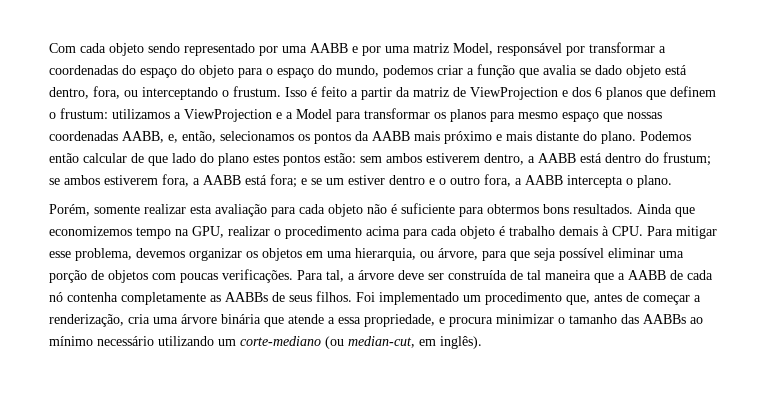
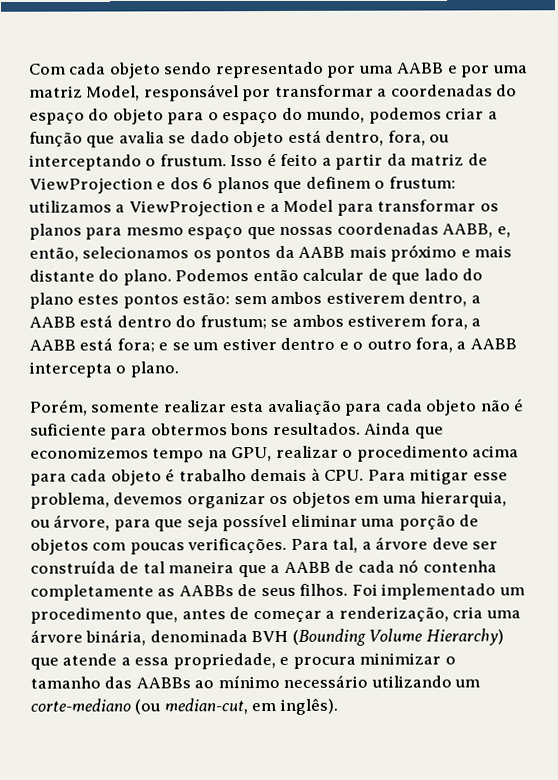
- Foi implementado um procedimento que, antes de começar a renderização, cria uma árvore binária que atende a essa propriedade, e procura minimizar o tamanho das AABBs ao mínimo necessário utilizando um corte-mediano (ou median-cut, em inglês).
+ Foi implementado um procedimento que, antes de começar a renderização, cria uma árvore binária, denominada BVH (Bounding Volume Hierarchy) que atende a essa propriedade, e procura minimizar o tamanho das AABBs ao mínimo necessário utilizando um corte-mediano (ou median-cut, em inglês).

